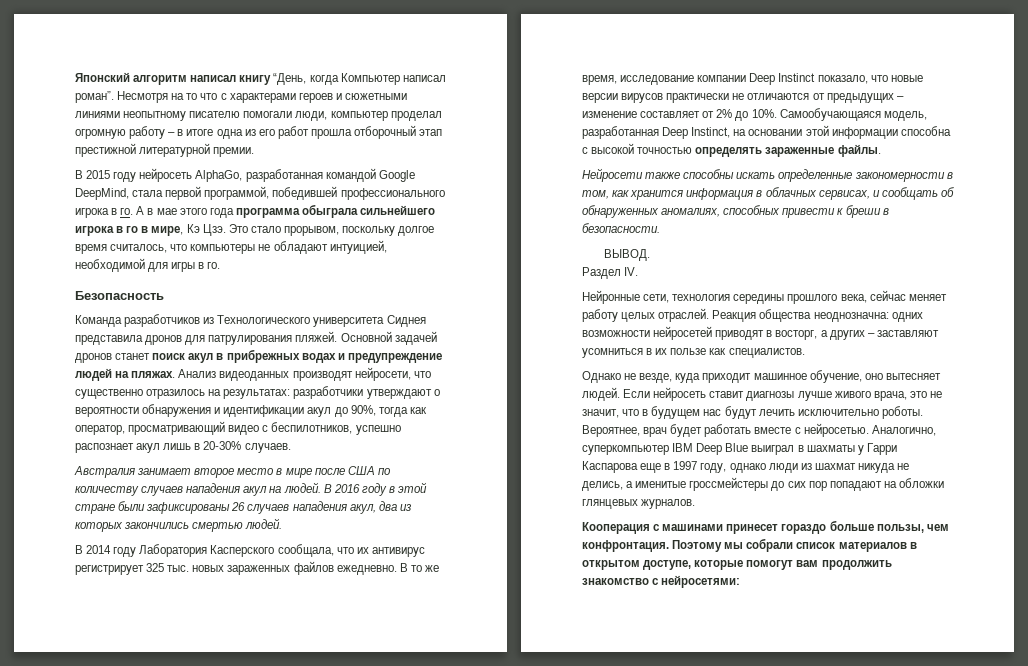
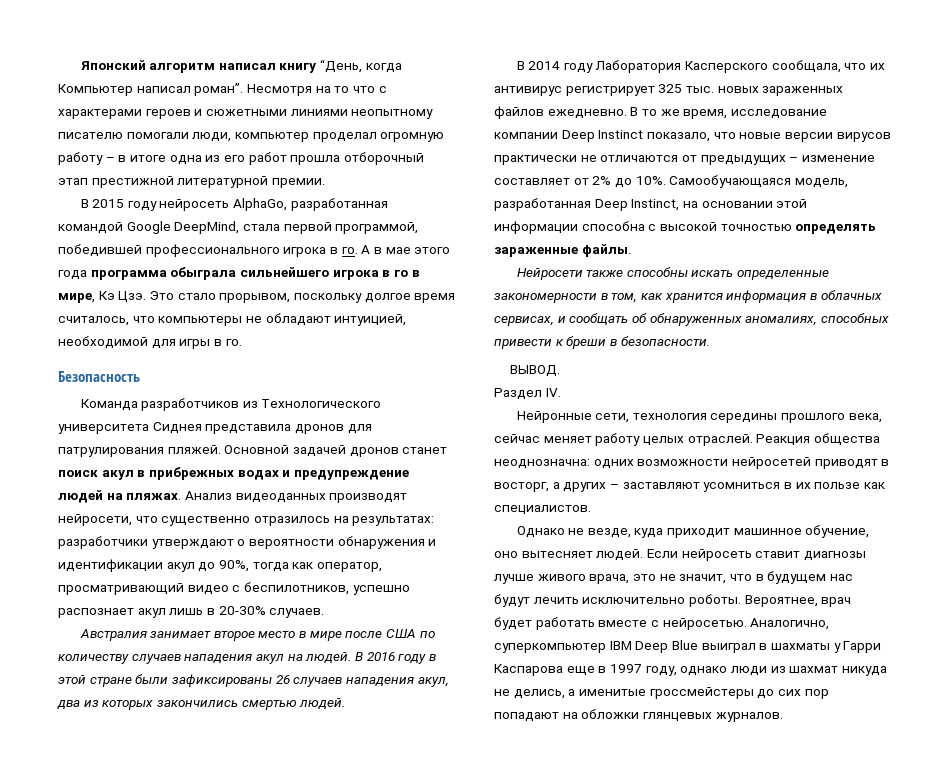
- Кооперация с машинами принесет гораздо больше пользы, чем конфронтация. Поэтому мы собрали список материалов в открытом доступе, которые помогут вам продолжить знакомство с нейросетями:

